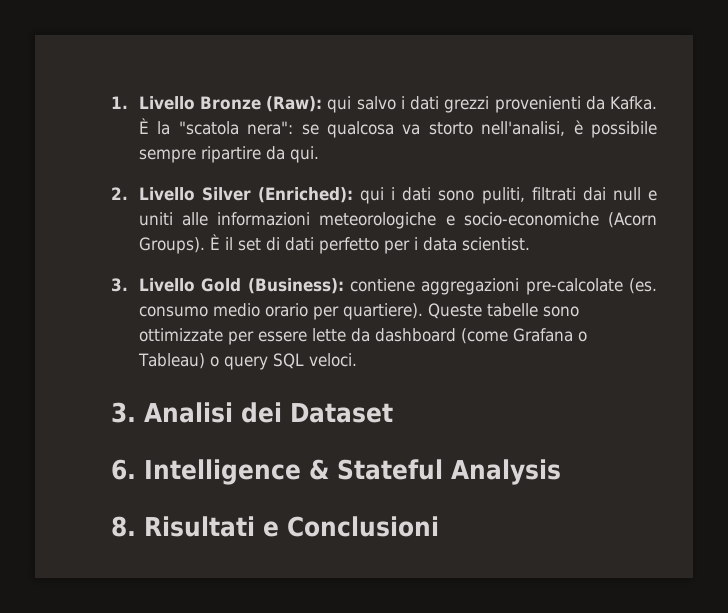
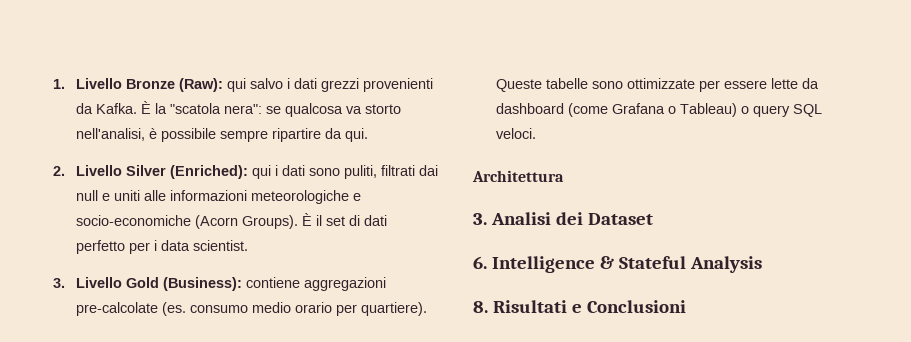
+ Architettura

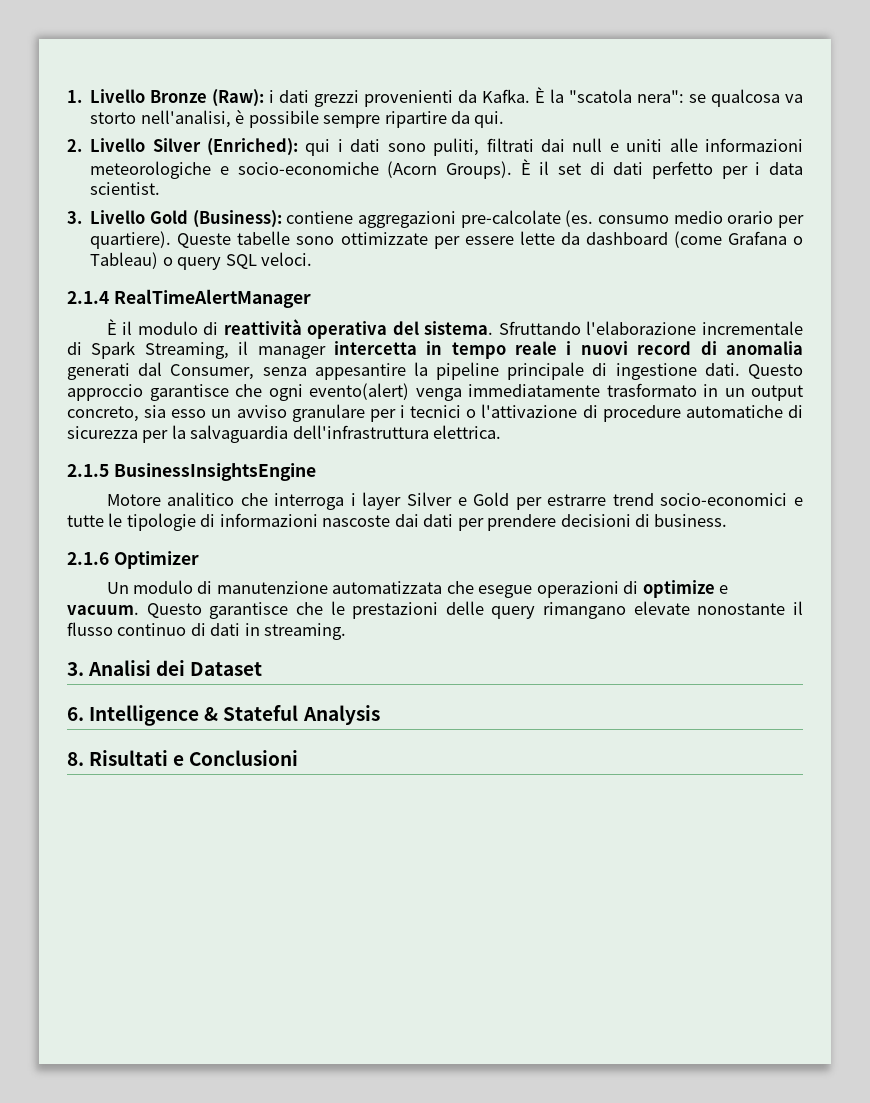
- 1. Livello Bronze (Raw): qui salvo i dati grezzi provenienti da Kafka.
+ 1. Livello Bronze (Raw): i dati grezzi provenienti da Kafka.
- Architettura
+ 2.1.4 RealTimeAlertManager
+ È il modulo di reattività operativa del sistema. Sfruttando l'elaborazione incrementale di Spark Streaming, il manager intercetta in tempo reale i nuovi record di anomalia generati dal Consumer, senza appesantire la pipeline principale di ingestione dati. Questo approccio garantisce che ogni evento(alert) venga immediatamente trasformato in un output concreto, sia esso un avviso granulare per i tecnici o l'attivazione di procedure automatiche di sicurezza per la salvaguardia dell'infrastruttura elettrica.
+ 2.1.5 BusinessInsightsEngine
+ Motore analitico che interroga i layer Silver e Gold per estrarre trend socio-economici e tutte le tipologie di informazioni nascoste dai dati per prendere decisioni di business.
+ 2.1.6 Optimizer
+ Un modulo di manutenzione automatizzata che esegue operazioni di optimize e vacuum. Questo garantisce che le prestazioni delle query rimangano elevate nonostante il flusso continuo di dati in streaming.

